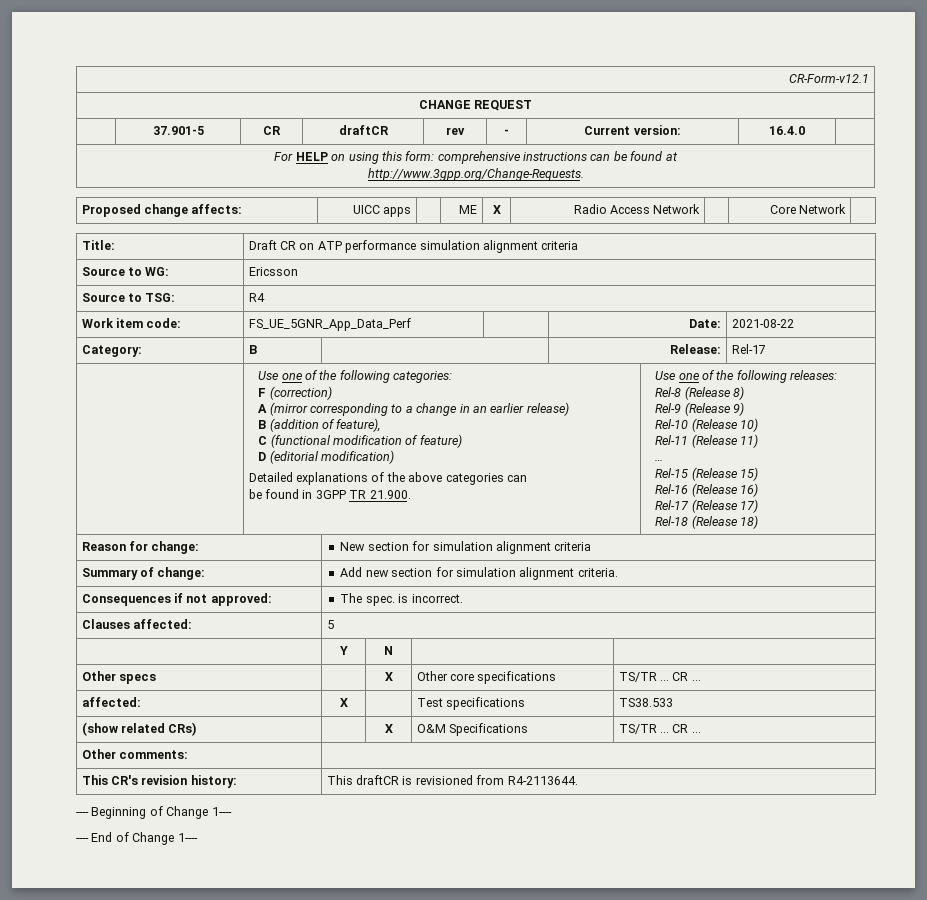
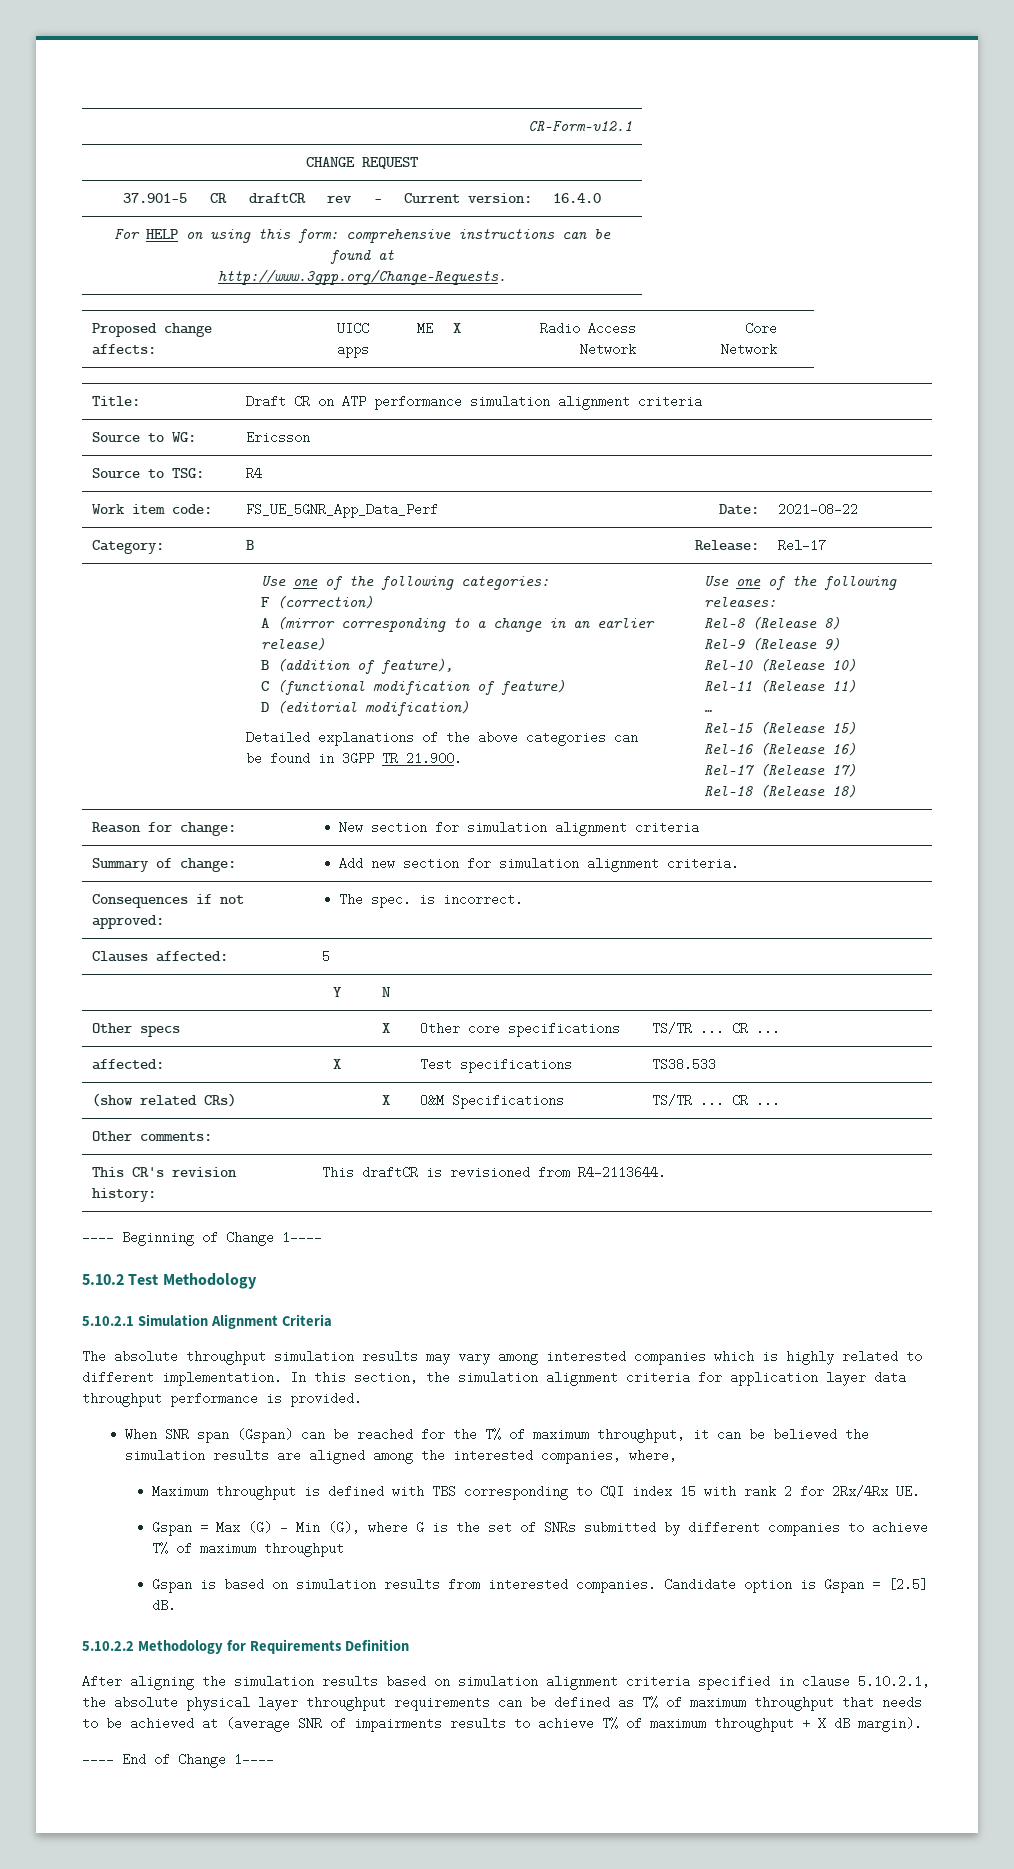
+ 5.10.2 Test Methodology
+ 5.10.2.1 Simulation Alignment Criteria
+ The absolute throughput simulation results may vary among interested companies which is highly related to different implementation. In this section, the simulation alignment criteria for application layer data throughput performance is provided.
+ When SNR span (Gspan) can be reached for the T% of maximum throughput, it can be believed the simulation results are aligned among the interested companies, where,
+ Maximum throughput is defined with TBS corresponding to CQI index 15 with rank 2 for 2Rx/4Rx UE.
+ Gspan = Max (G) – Min (G), where G is the set of SNRs submitted by different companies to achieve T% of maximum throughput
+ Gspan is based on simulation results from interested companies. Candidate option is Gspan = [2.5] dB.
+ 5.10.2.2 Methodology for Requirements Definition
+ After aligning the simulation results based on simulation alignment criteria specified in clause 5.10.2.1, the absolute physical layer throughput requirements can be defined as T% of maximum throughput that needs to be achieved at (average SNR of impairments results to achieve T% of maximum throughput + X dB margin).

